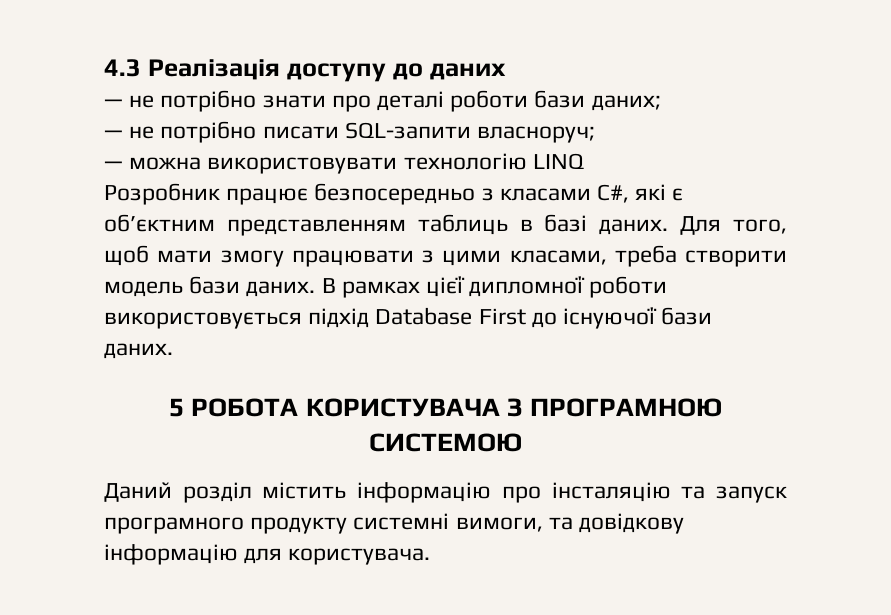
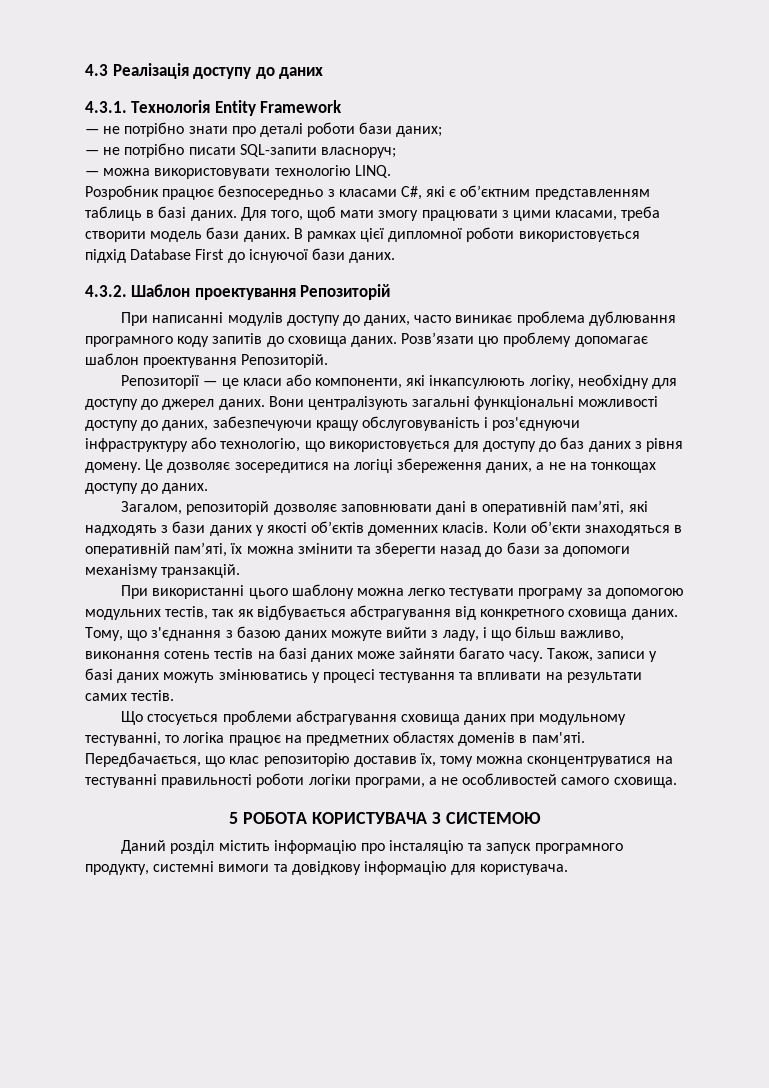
+ 4.3.1. Технологія Entity Framework
- — можна використовувати технологію LINQ
+ — можна використовувати технологію LINQ.
+ 4.3.2. Шаблон проектування Репозиторій
+ При написанні модулів доступу до даних, часто виникає проблема дублювання програмного коду запитів до сховища даних. Розв’язати цю проблему допомагає шаблон проектування Репозиторій.
+ Репозиторії — це класи або компоненти, які інкапсулюють логіку, необхідну для доступу до джерел даних. Вони централізують загальні функціональні можливості доступу до даних, забезпечуючи кращу обслуговуваність і роз'єднуючи інфраструктуру або технологію, що використовується для доступу до баз даних з рівня домену. Це дозволяє зосередитися на логіці збереження даних, а не на тонкощах доступу до даних.
+ Загалом, репозиторій дозволяє заповнювати дані в оперативній пам’яті, які надходять з бази даних у якості об’єктів доменних класів. Коли об’єкти знаходяться в оперативній пам’яті, їх можна змінити та зберегти назад до бази за допомоги механізму транзакцій.
+ При використанні цього шаблону можна легко тестувати програму за допомогою модульних тестів, так як відбувається абстрагування від конкретного сховища даних. Тому, що з'єднання з базою даних можуте вийти з ладу, і що більш важливо, виконання сотень тестів на базі даних може зайняти багато часу. Також, записи у базі даних можуть змінюватись у процесі тестування та впливати на результати самих тестів.
+ Що стосується проблеми абстрагування сховища даних при модульному тестуванні, то логіка працює на предметних областях доменів в пам'яті. Передбачається, що клас репозиторію доставив їх, тому можна сконцентруватися на тестуванні правильності роботи логіки програми, а не особливостей самого сховища.
- 5 РОБОТА КОРИСТУВАЧА З ПРОГРАМНОЮ СИСТЕМОЮ
+ 5 РОБОТА КОРИСТУВАЧА З СИСТЕМОЮ
- Даний розділ містить інформацію про інсталяцію та запуск програмного продукту системні вимоги, та довідкову інформацію для користувача.
+ Даний розділ містить інформацію про інсталяцію та запуск програмного продукту, системні вимоги та довідкову інформацію для користувача.

